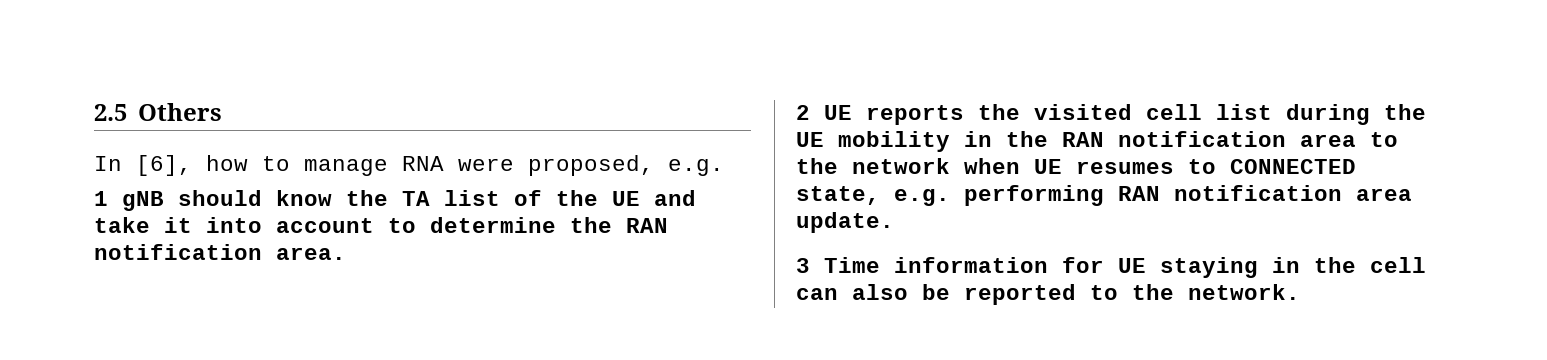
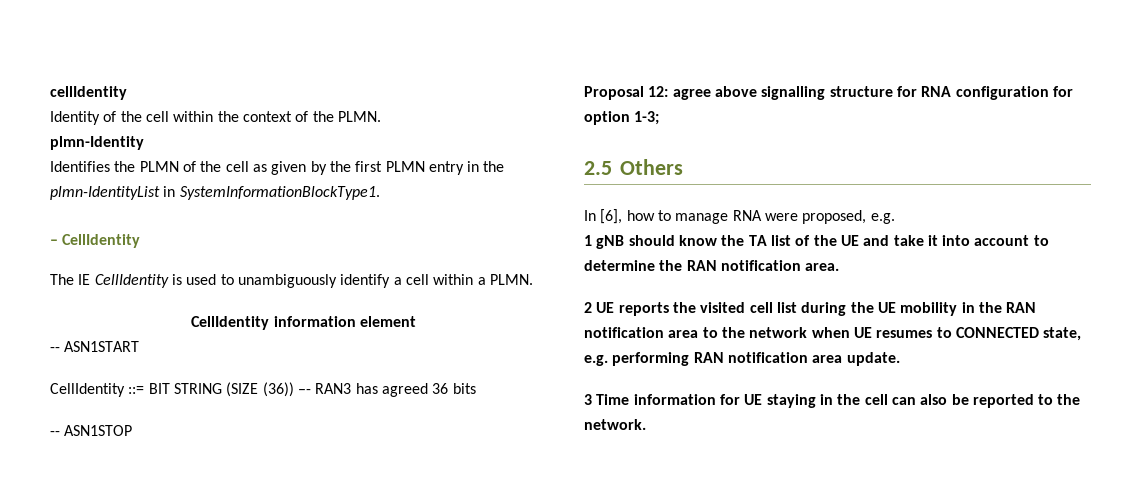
+ cellIdentity
+ Identity of the cell within the context of the PLMN.
+ plmn-Identity
+ Identifies the PLMN of the cell as given by the first PLMN entry in the plmn-IdentityList in SystemInformationBlockType1.
+ – CellIdentity
+ The IE CellIdentity is used to unambiguously identify a cell within a PLMN.
+ CellIdentity information element
+ -- ASN1START
+ CellIdentity ::= BIT STRING (SIZE (36)) –- RAN3 has agreed 36 bits
+ -- ASN1STOP
+ Proposal 12: agree above signalling structure for RNA configuration for option 1-3;

